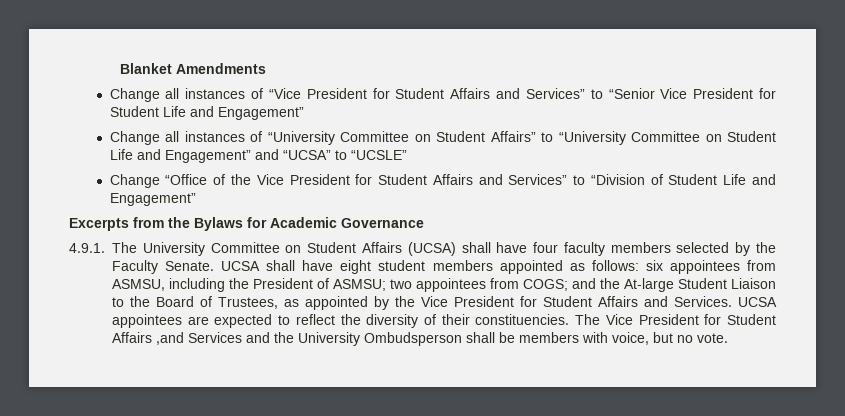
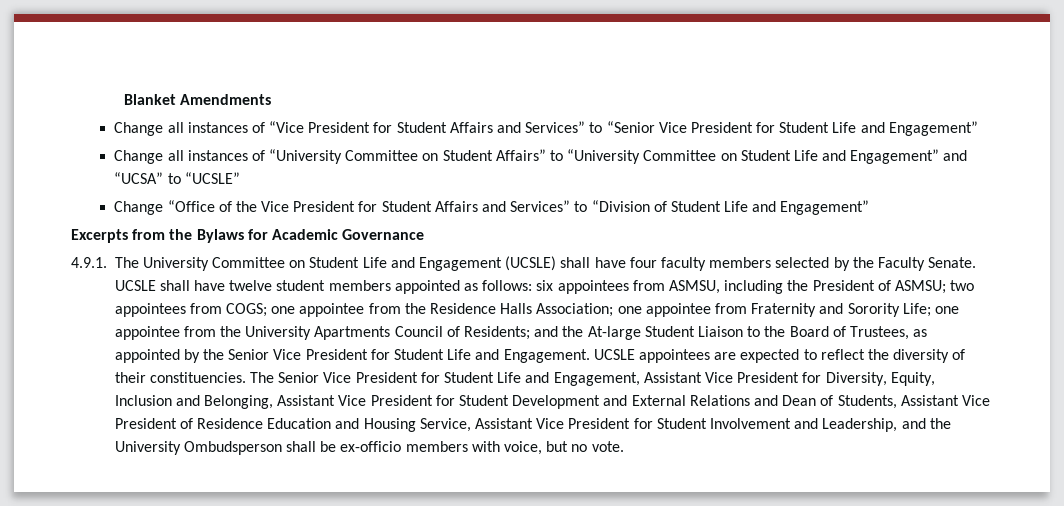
- 4.9.1. The University Committee on Student Affairs (UCSA) shall have four faculty members selected by the Faculty Senate.
+ 4.9.1. The University Committee on Student Life and Engagement (UCSLE) shall have four faculty members selected by the Faculty Senate.
- UCSA shall have eight student members appointed as follows: six appointees from ASMSU, including the President of ASMSU; two appointees from COGS; and the At-large Student Liaison to the Board of Trustees, as appointed by the Vice President for Student Affairs and Services. UCSA appointees are expected to reflect the diversity of their constituencies.
+ UCSLE shall have twelve student members appointed as follows: six appointees from ASMSU, including the President of ASMSU; two appointees from COGS; one appointee from the Residence Halls Association; one appointee from Fraternity and Sorority Life; one appointee from the University Apartments Council of Residents; and the At-large Student Liaison to the Board of Trustees, as appointed by the Senior Vice President for Student Life and Engagement. UCSLE appointees are expected to reflect the diversity of their constituencies.
- The Vice President for Student Affairs ,and Services and the University Ombudsperson shall be members with voice, but no vote.
+ The Senior Vice President for Student Life and Engagement, Assistant Vice President for Diversity, Equity, Inclusion and Belonging, Assistant Vice President for Student Development and External Relations and Dean of Students, Assistant Vice President of Residence Education and Housing Service, Assistant Vice President for Student Involvement and Leadership, and the University Ombudsperson shall be ex-officio members with voice, but no vote.

